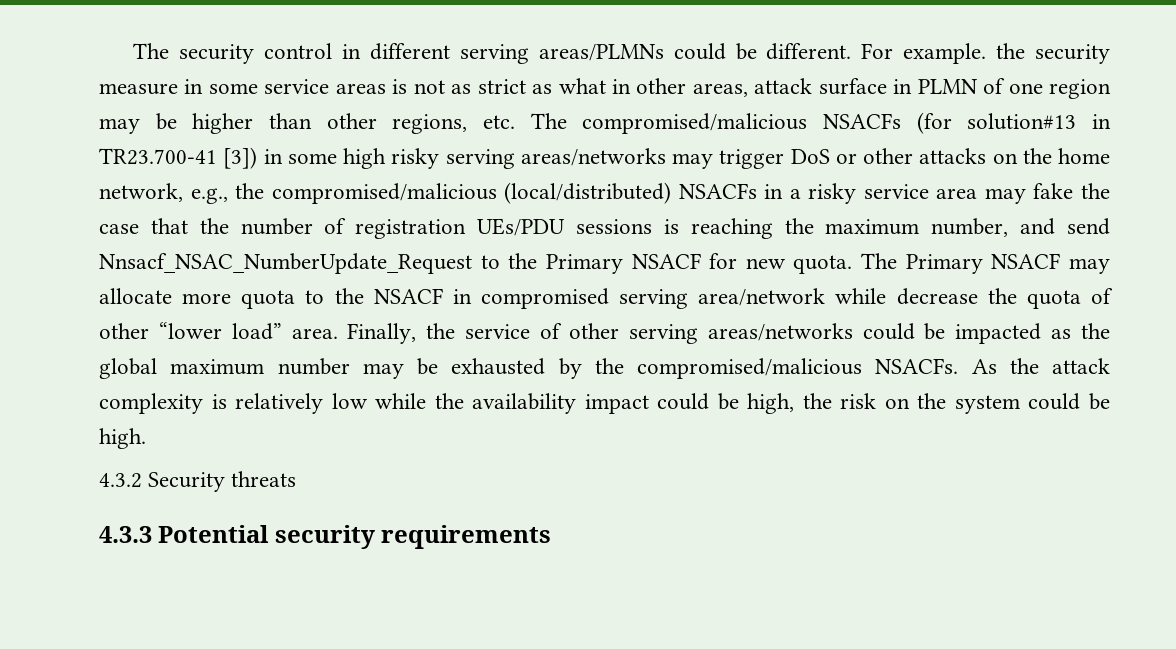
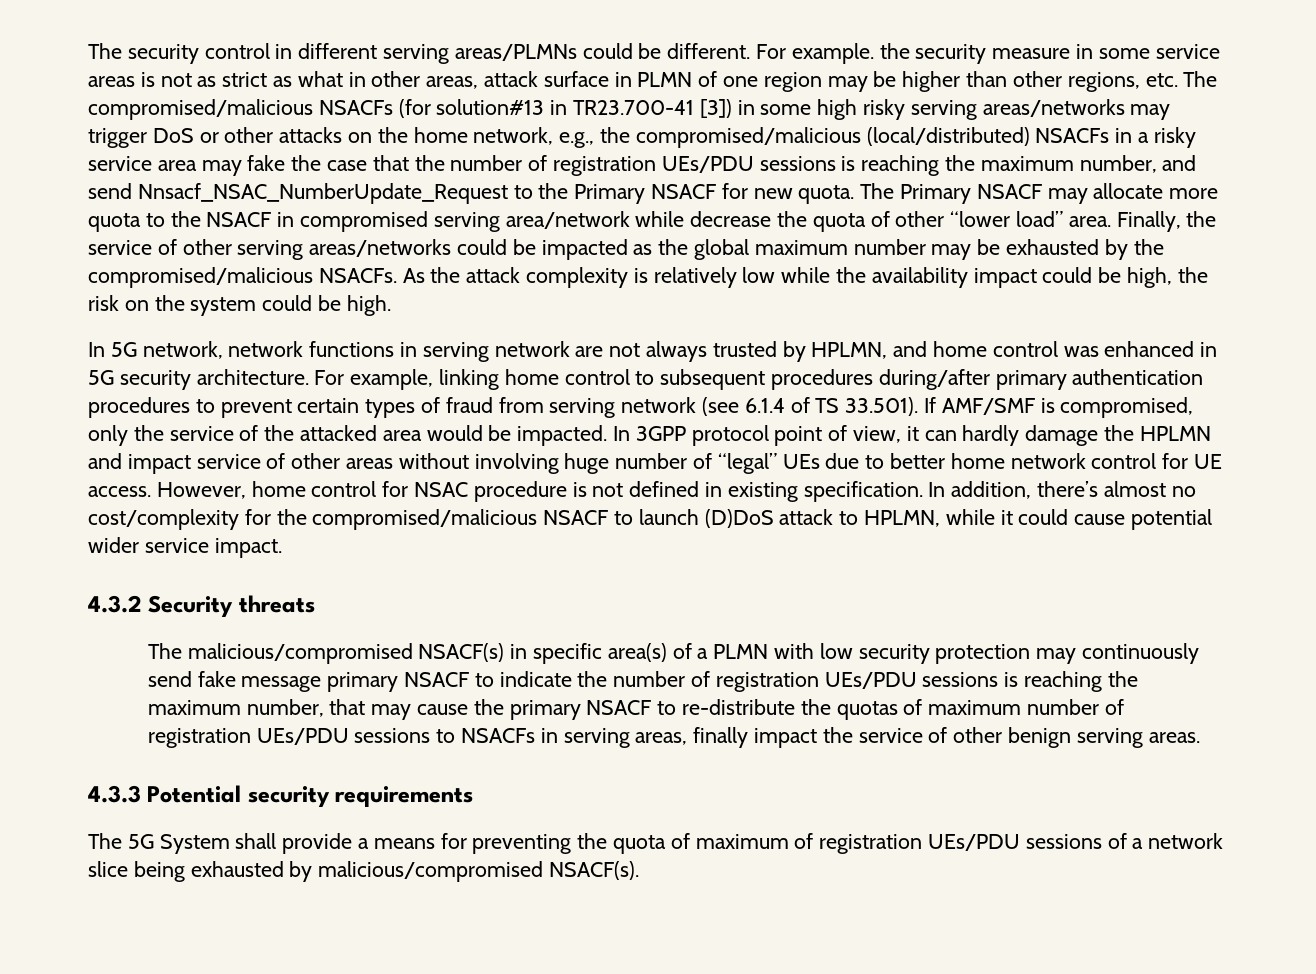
+ In 5G network, network functions in serving network are not always trusted by HPLMN, and home control was enhanced in 5G security architecture. For example, linking home control to subsequent procedures during/after primary authentication procedures to prevent certain types of fraud from serving network (see 6.1.4 of TS 33.501). If AMF/SMF is compromised, only the service of the attacked area would be impacted. In 3GPP protocol point of view, it can hardly damage the HPLMN and impact service of other areas without involving huge number of “legal” UEs due to better home network control for UE access. However, home control for NSAC procedure is not defined in existing specification. In addition, there’s almost no cost/complexity for the compromised/malicious NSACF to launch (D)DoS attack to HPLMN, while it could cause potential wider service impact.
  4.3.2 Security threats
+ The malicious/compromised NSACF(s) in specific area(s) of a PLMN with low security protection may continuously send fake message primary NSACF to indicate the number of registration UEs/PDU sessions is reaching the maximum number, that may cause the primary NSACF to re-distribute the quotas of maximum number of registration UEs/PDU sessions to NSACFs in serving areas, finally impact the service of other benign serving areas.
  4.3.3 Potential security requirements
+ The 5G System shall provide a means for preventing the quota of maximum of registration UEs/PDU sessions of a network slice being exhausted by malicious/compromised NSACF(s).

